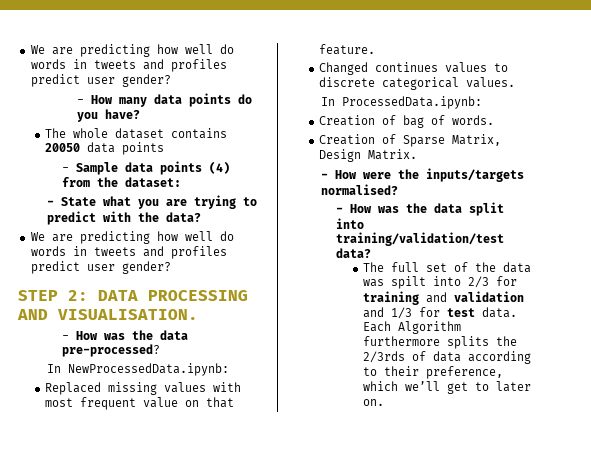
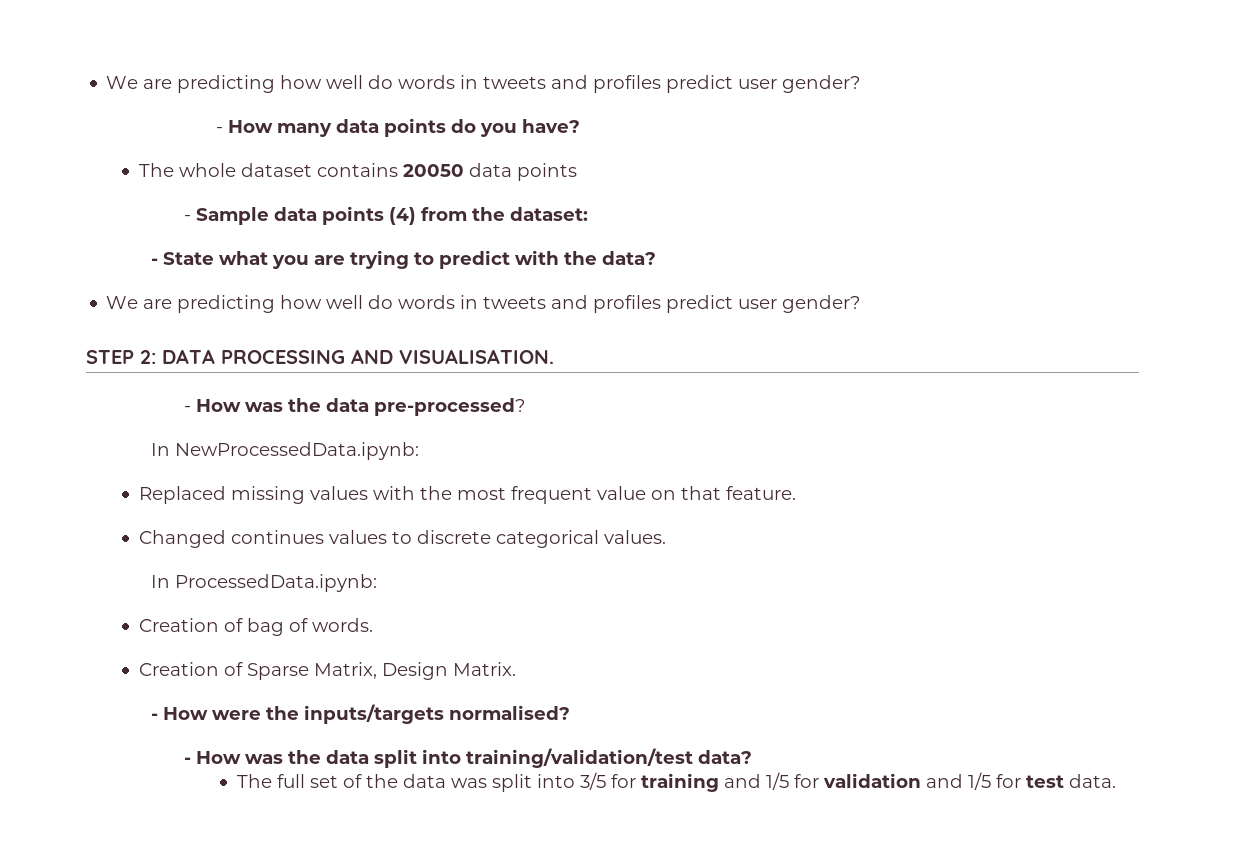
- Replaced missing values with most frequent value on that feature.
+ Replaced missing values with the most frequent value on that feature.
- The full set of the data was spilt into 2/3 for training and validation and 1/3 for test data. Each Algorithm furthermore splits the 2/3rds of data according to their preference, which we’ll get to later on.
+ The full set of the data was split into 3/5 for training and 1/5 for validation and 1/5 for test data.

